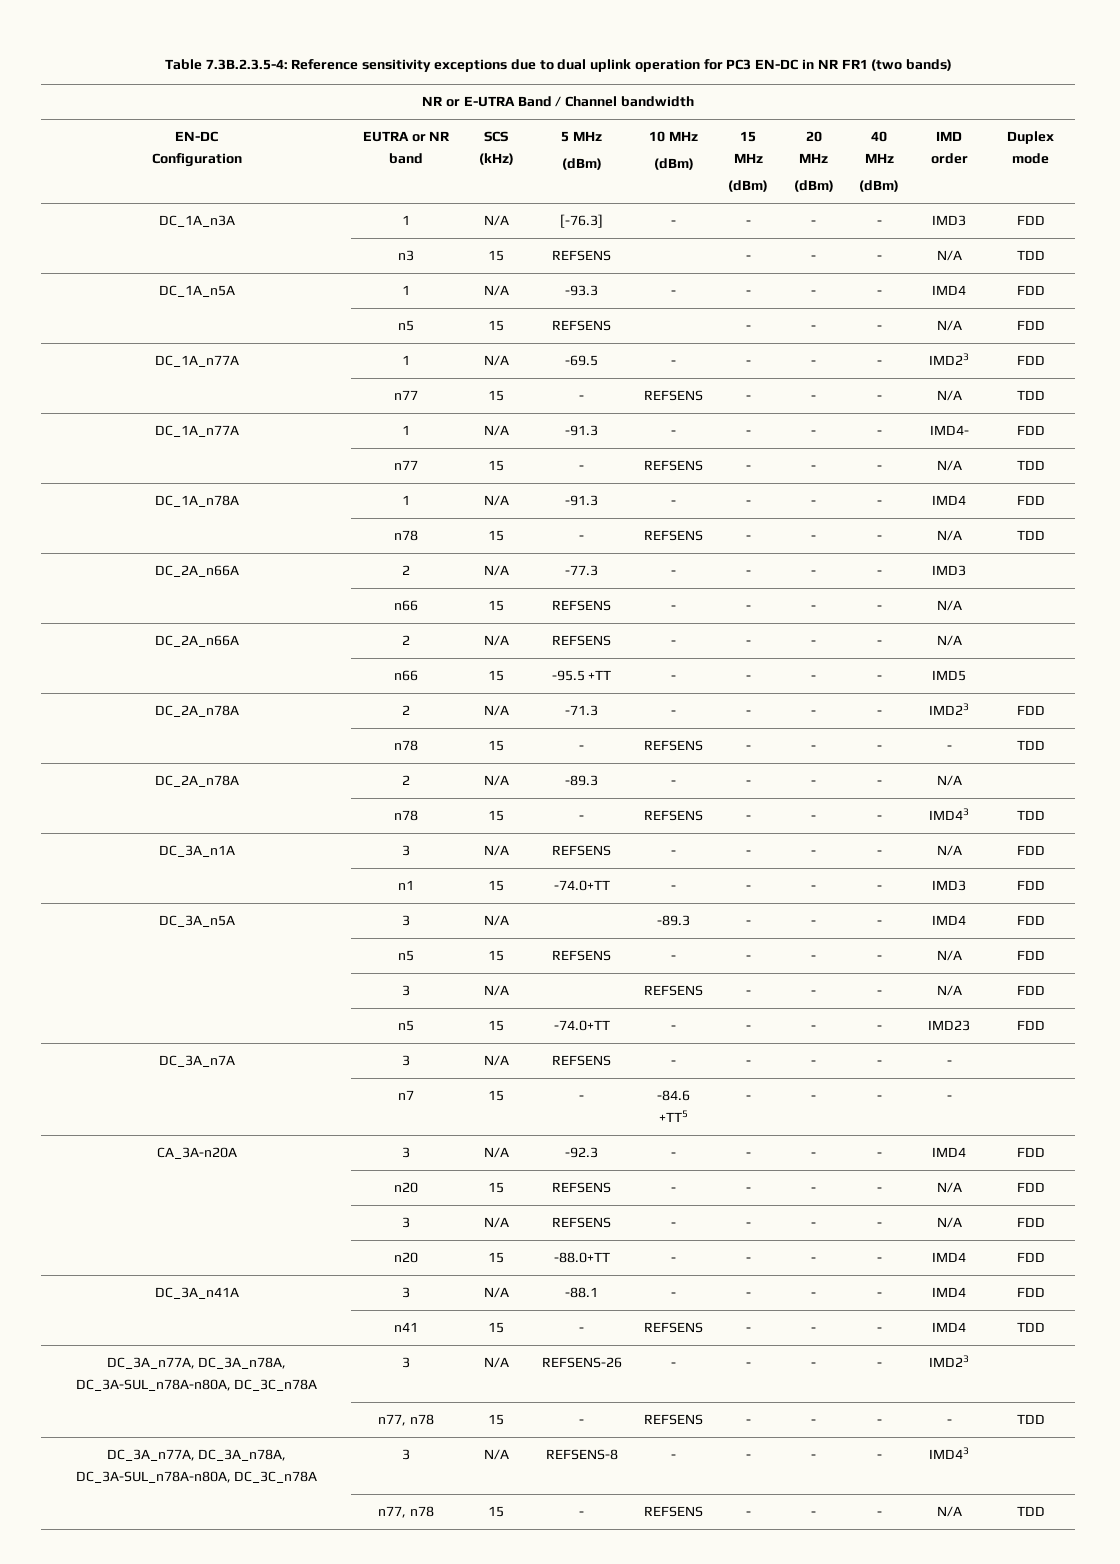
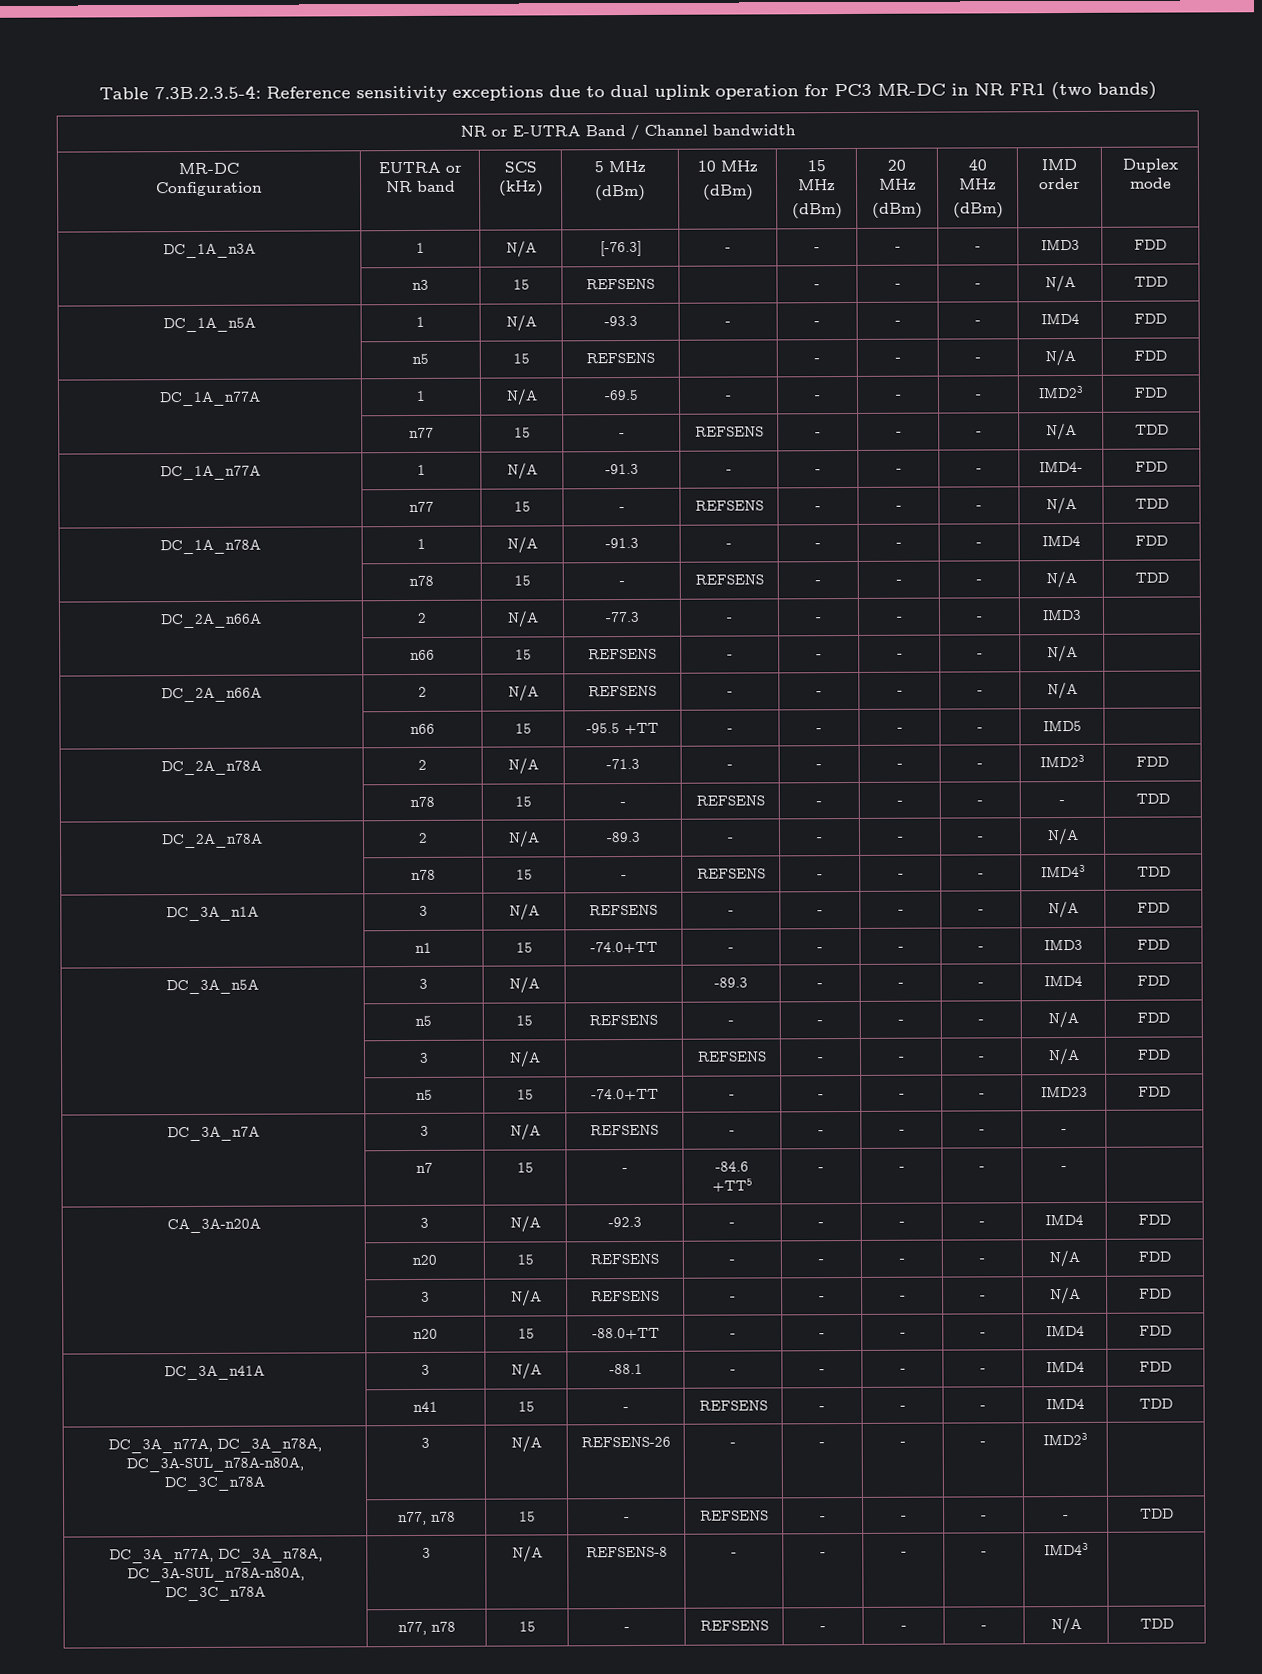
- Table 7.3B.2.3.5-4: Reference sensitivity exceptions due to dual uplink operation for PC3 EN-DC in NR FR1 (two bands)
+ Table 7.3B.2.3.5-4: Reference sensitivity exceptions due to dual uplink operation for PC3 MR-DC in NR FR1 (two bands)
  NR or E-UTRA Band / Channel bandwidth
- EN-DC
+ MR-DC

